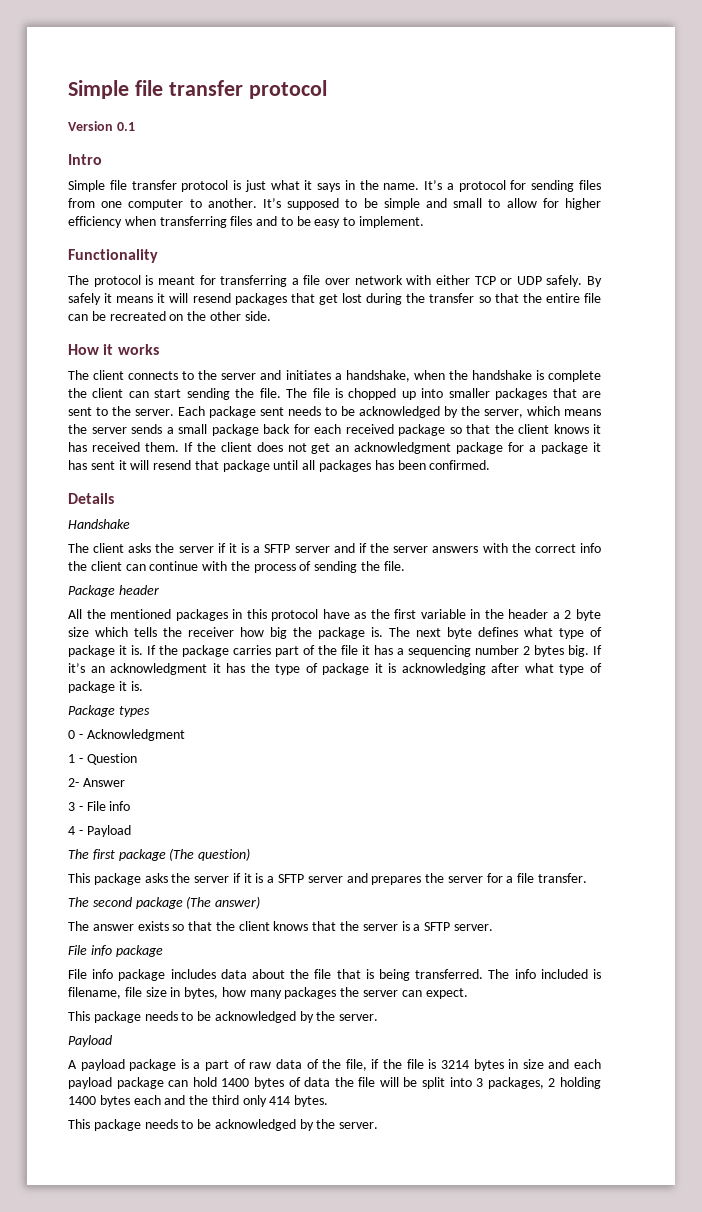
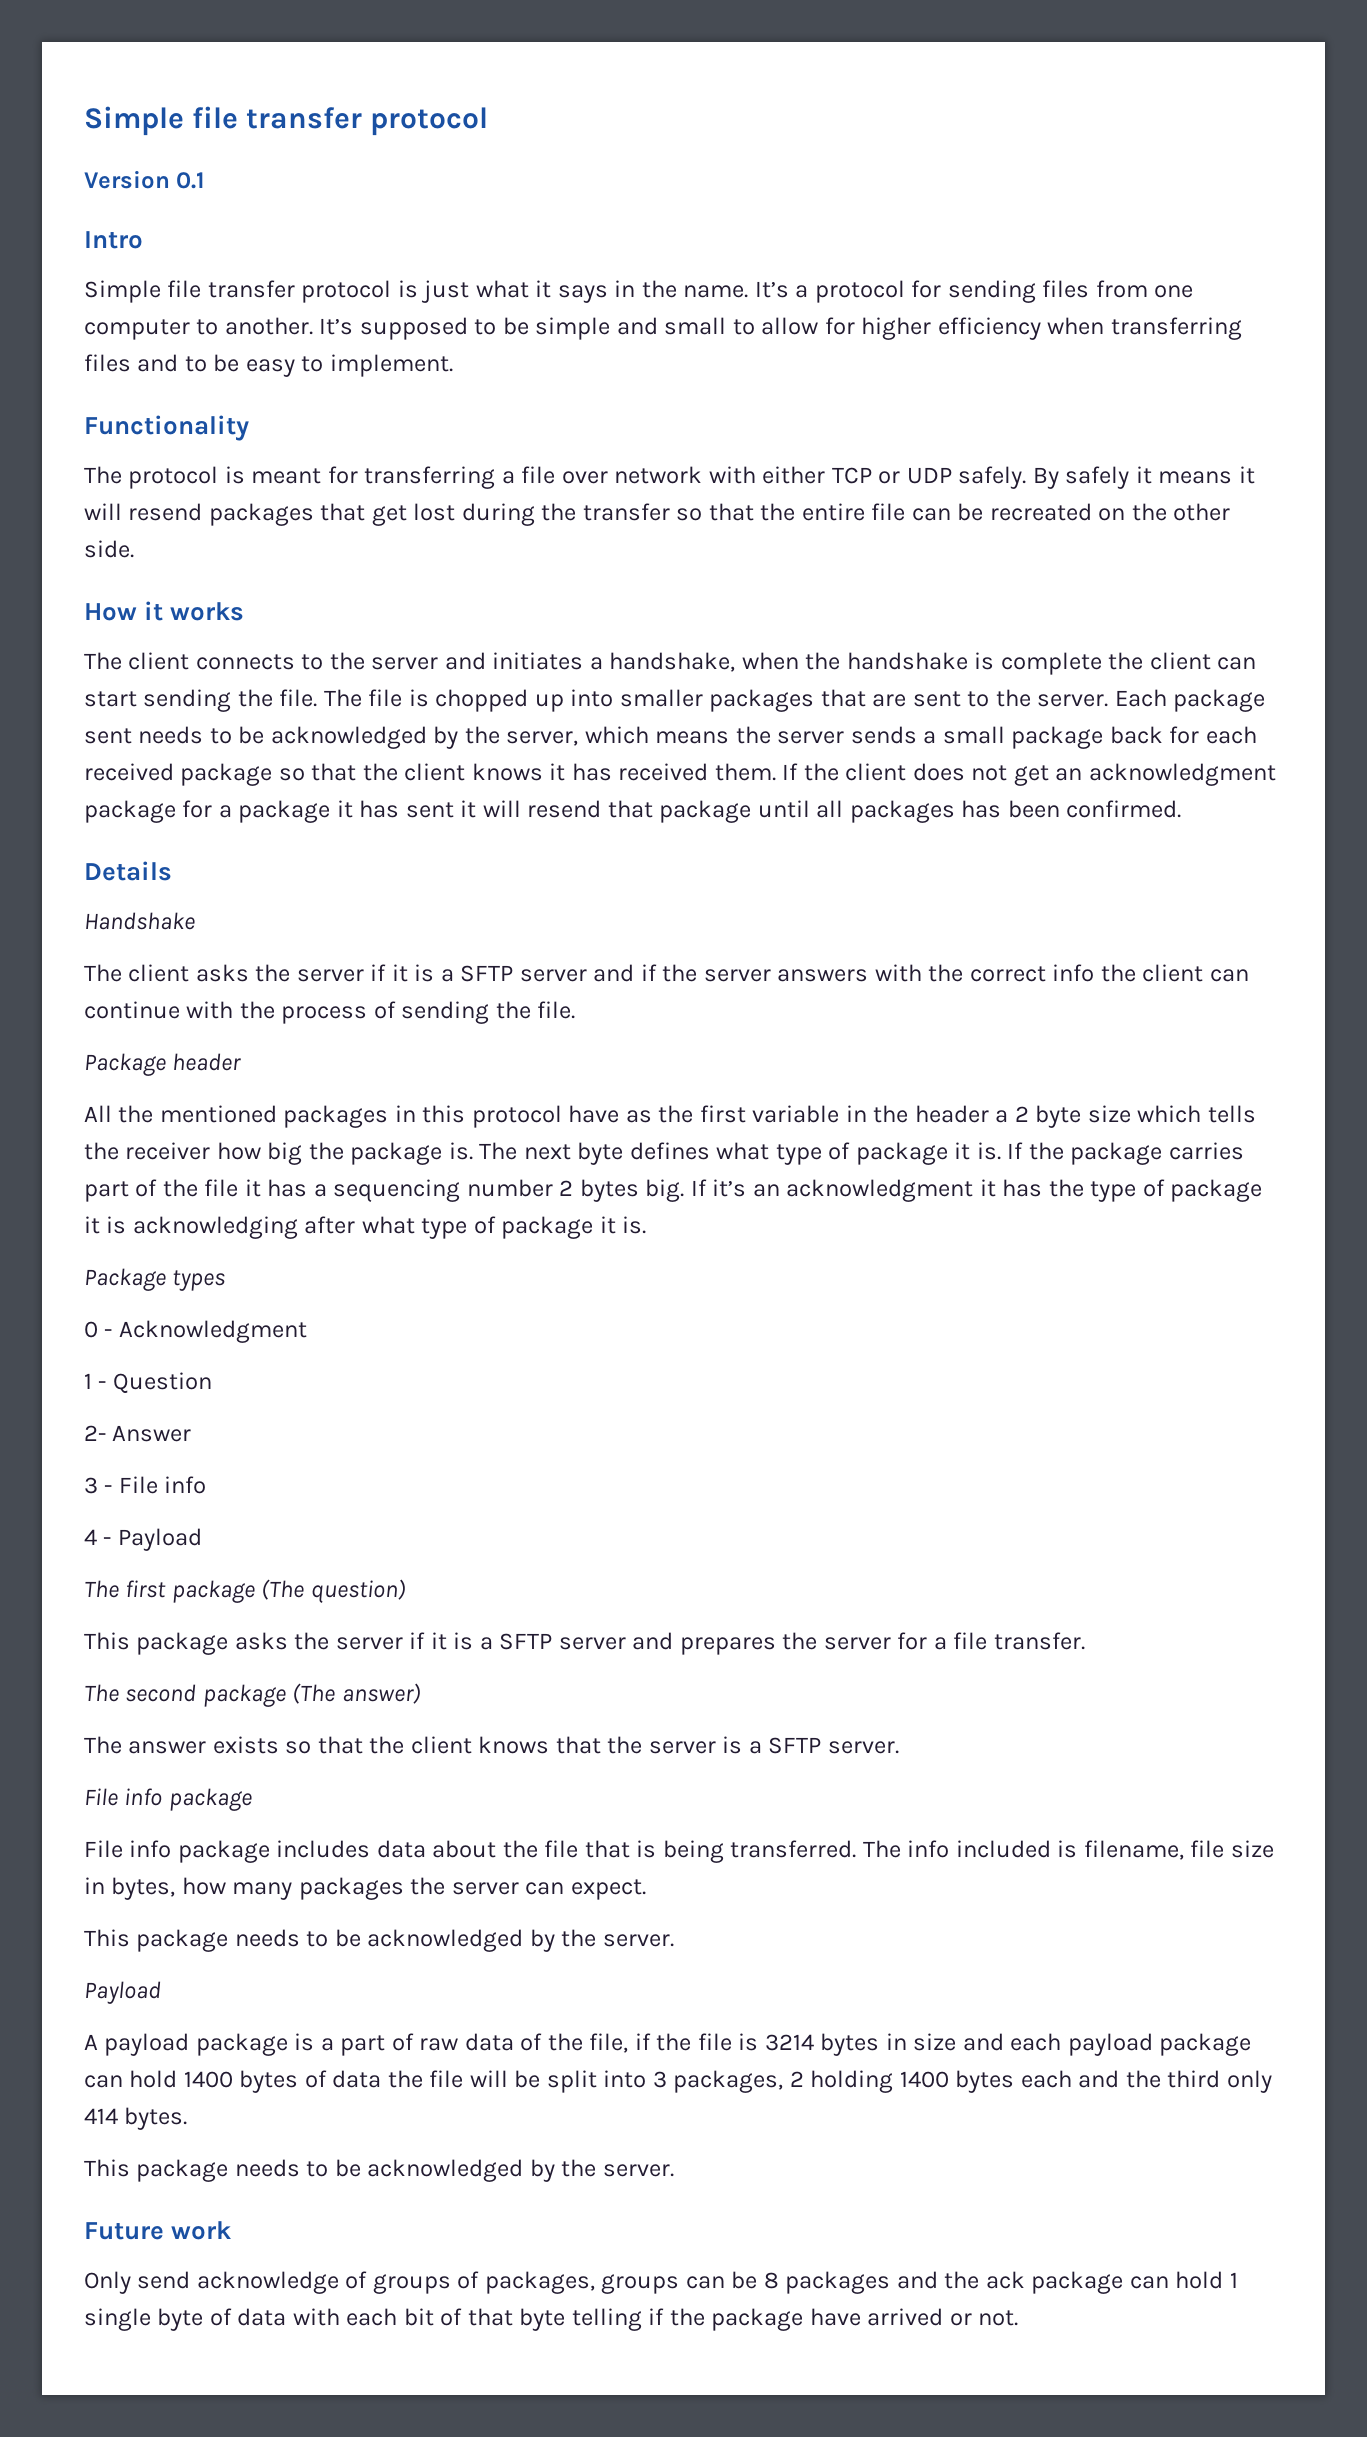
+ Future work
+ Only send acknowledge of groups of packages, groups can be 8 packages and the ack package can hold 1 single byte of data with each bit of that byte telling if the package have arrived or not.

